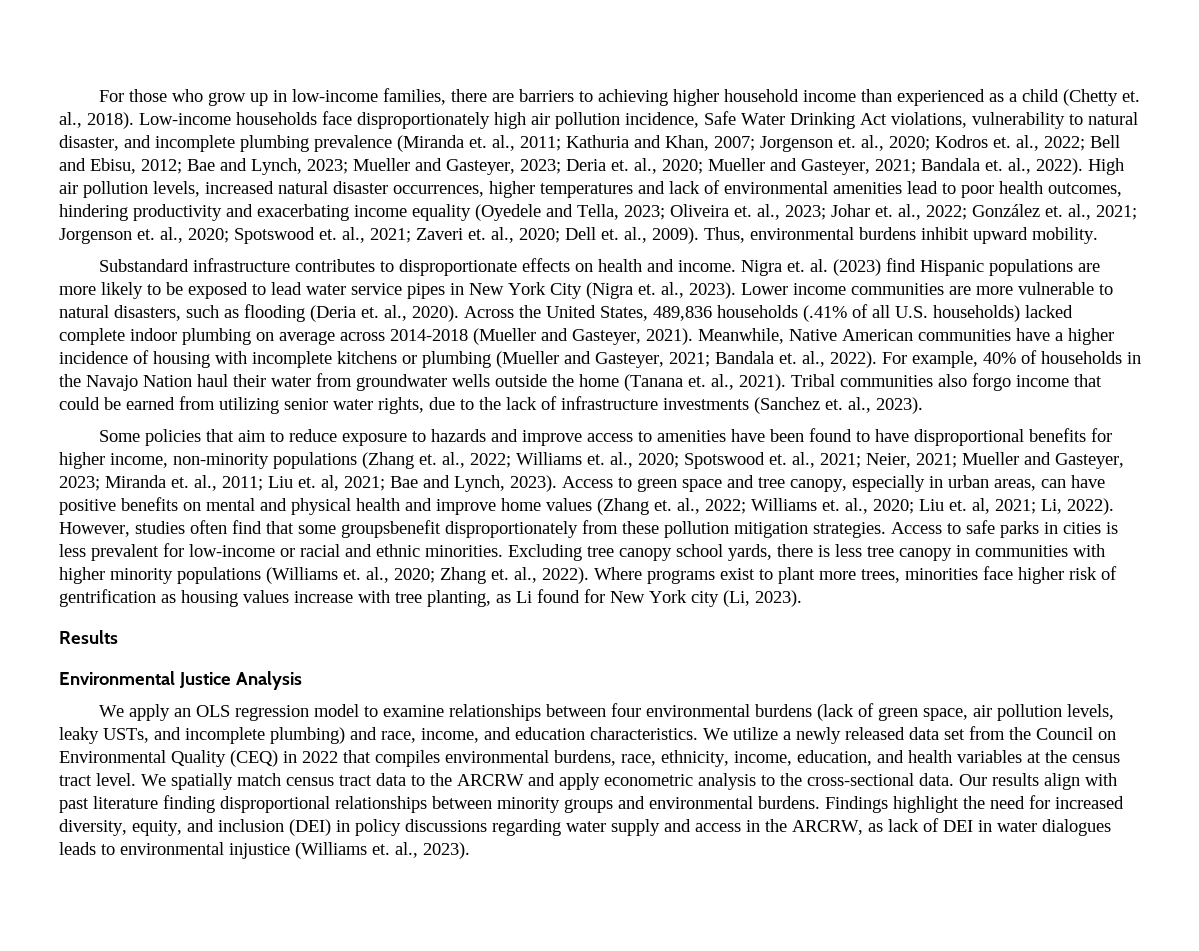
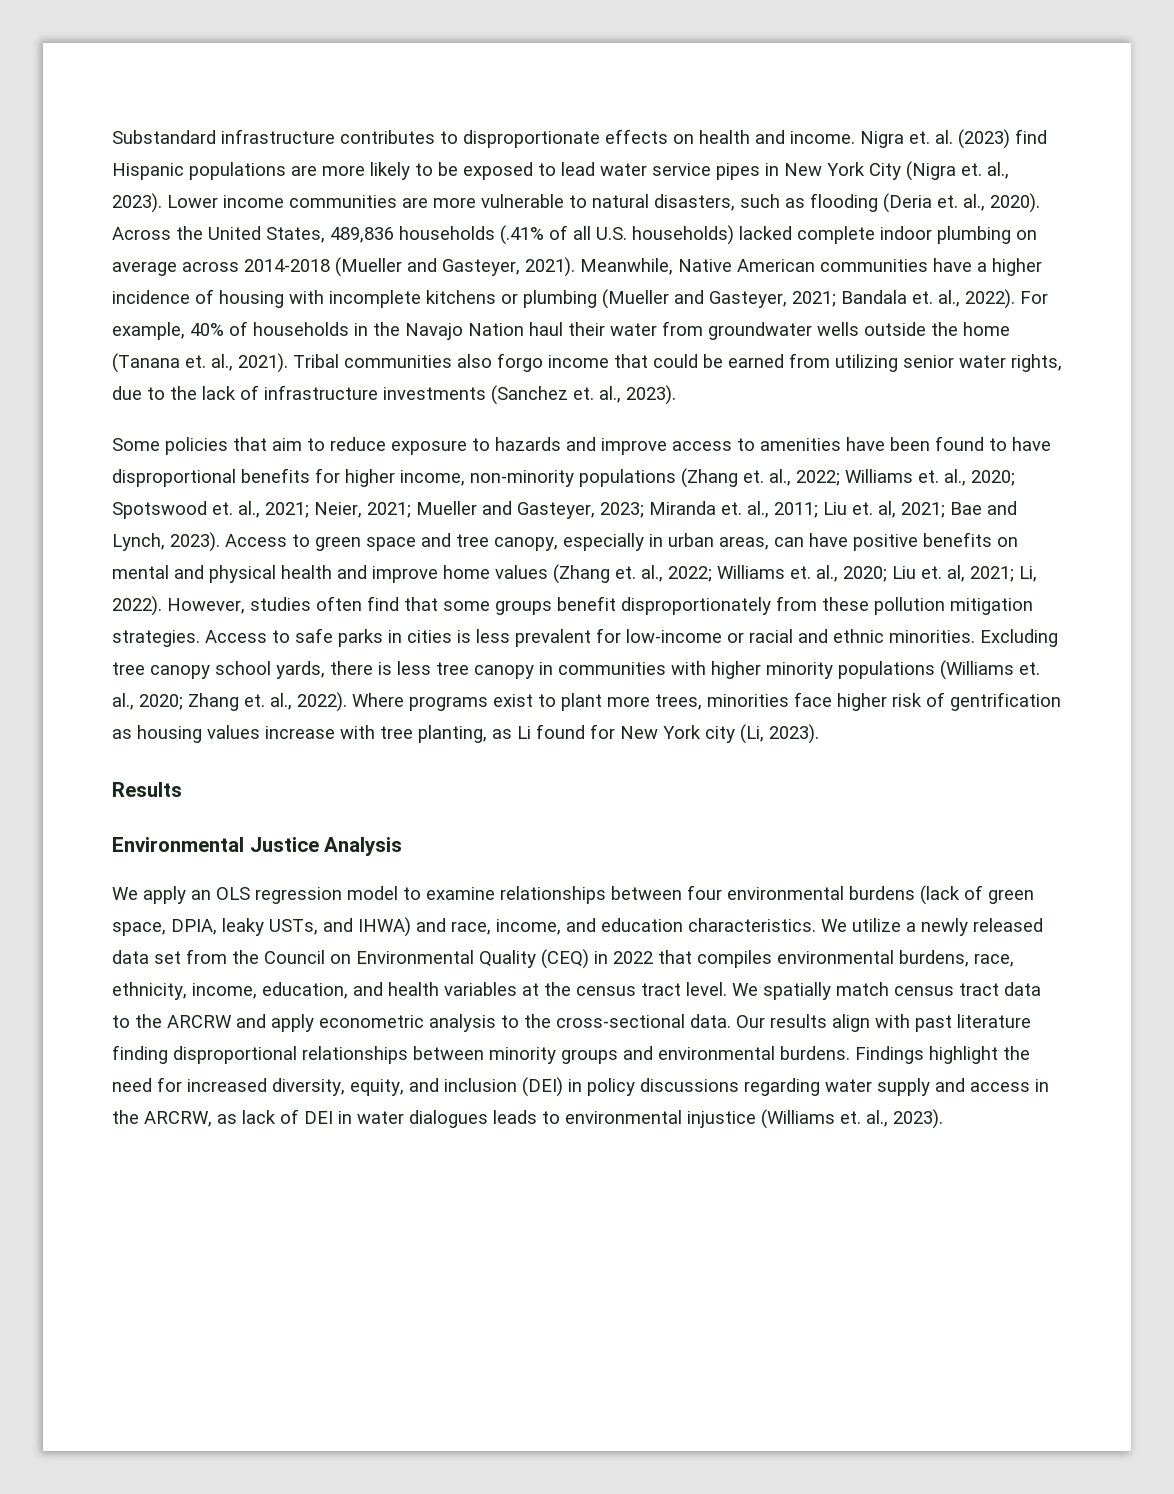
- For those who grow up in low-income families, there are barriers to achieving higher household income than experienced as a child (Chetty et. al., 2018). Low-income households face disproportionately high air pollution incidence, Safe Water Drinking Act violations, vulnerability to natural disaster, and incomplete plumbing prevalence (Miranda et. al., 2011; Kathuria and Khan, 2007; Jorgenson et. al., 2020; Kodros et. al., 2022; Bell and Ebisu, 2012; Bae and Lynch, 2023; Mueller and Gasteyer, 2023; Deria et. al., 2020; Mueller and Gasteyer, 2021; Bandala et. al., 2022). High air pollution levels, increased natural disaster occurrences, higher temperatures and lack of environmental amenities lead to poor health outcomes, hindering productivity and exacerbating income equality (Oyedele and Tella, 2023; Oliveira et. al., 2023; Johar et. al., 2022; González et. al., 2021; Jorgenson et. al., 2020; Spotswood et. al., 2021; Zaveri et. al., 2020; Dell et. al., 2009). Thus, environmental burdens inhibit upward mobility.
- However, studies often find that some groupsbenefit disproportionately from these pollution mitigation strategies.
+ However, studies often find that some groups benefit disproportionately from these pollution mitigation strategies.
- We apply an OLS regression model to examine relationships between four environmental burdens (lack of green space, air pollution levels, leaky USTs, and incomplete plumbing) and race, income, and education characteristics.
+ We apply an OLS regression model to examine relationships between four environmental burdens (lack of green space, DPIA, leaky USTs, and IHWA) and race, income, and education characteristics.

